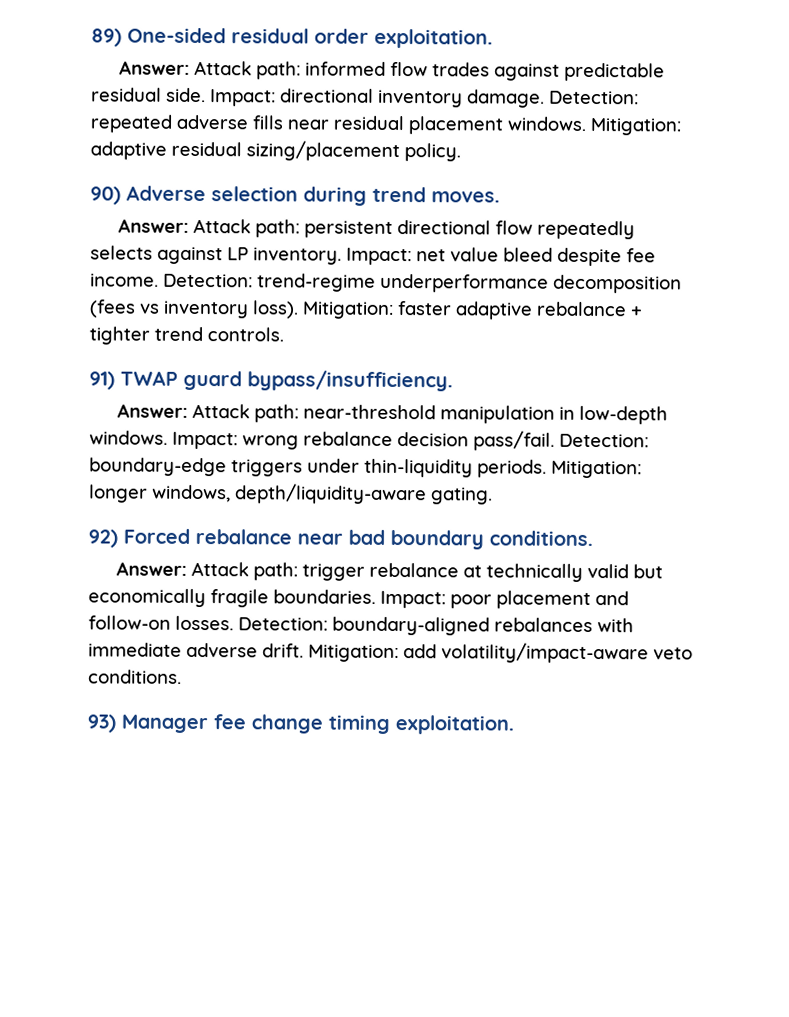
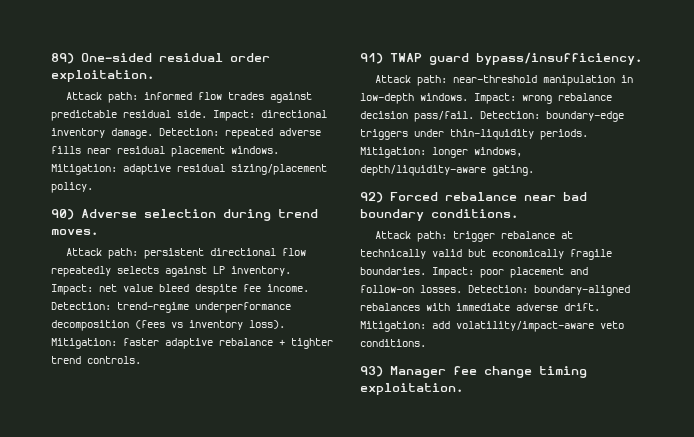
- Answer: Attack path: informed flow trades against predictable residual side.
+ Attack path: informed flow trades against predictable residual side.
- Answer: Attack path: persistent directional flow repeatedly selects against LP inventory.
+ Attack path: persistent directional flow repeatedly selects against LP inventory.
- Answer: Attack path: near-threshold manipulation in low-depth windows.
+ Attack path: near-threshold manipulation in low-depth windows.
- Answer: Attack path: trigger rebalance at technically valid but economically fragile boundaries.
+ Attack path: trigger rebalance at technically valid but economically fragile boundaries.

